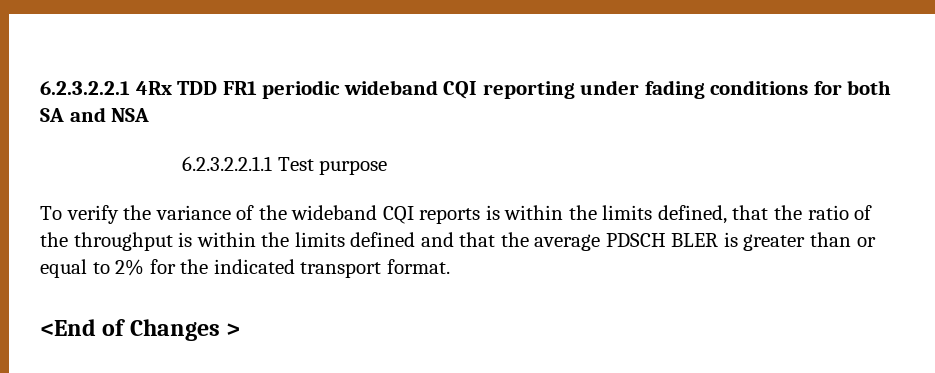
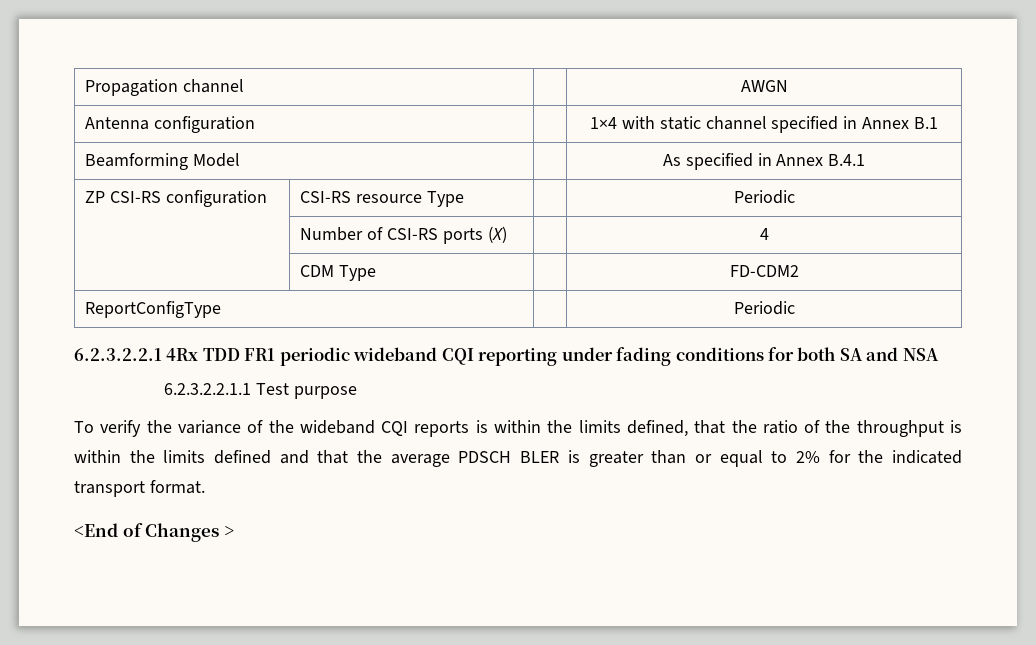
+ Propagation channel | | AWGN
+ Antenna configuration | | 1×4 with static channel specified in Annex B.1
+ Beamforming Model | | As specified in Annex B.4.1
+ ZP CSI-RS configuration | CSI-RS resource Type | | Periodic
+ | Number of CSI-RS ports (X) | | 4
+ | CDM Type | | FD-CDM2
+ ReportConfigType | | Periodic

